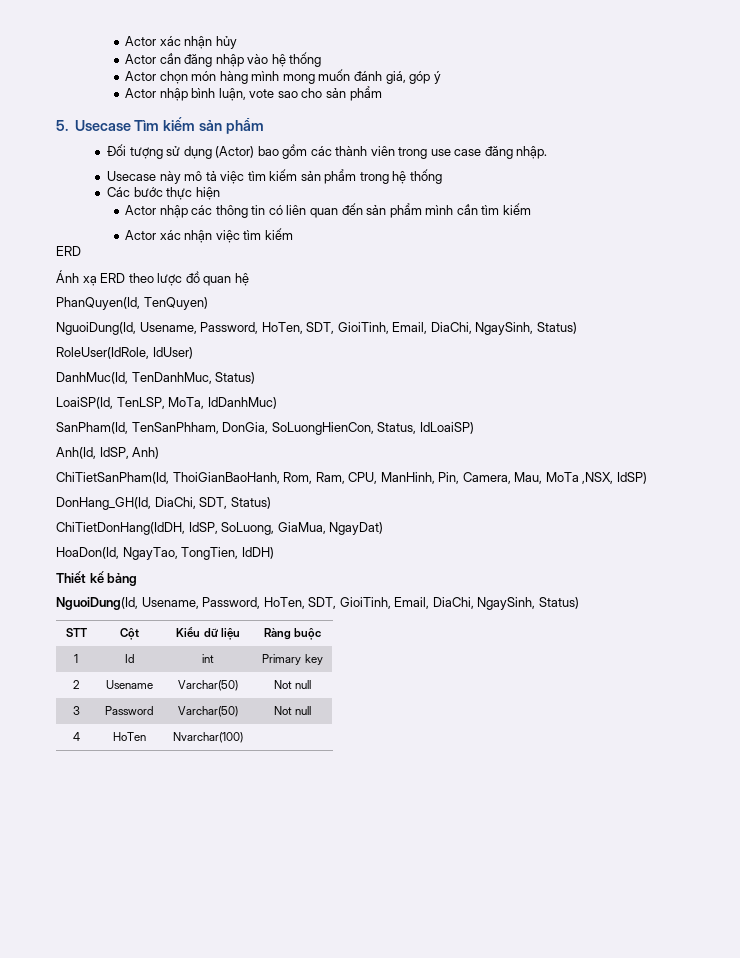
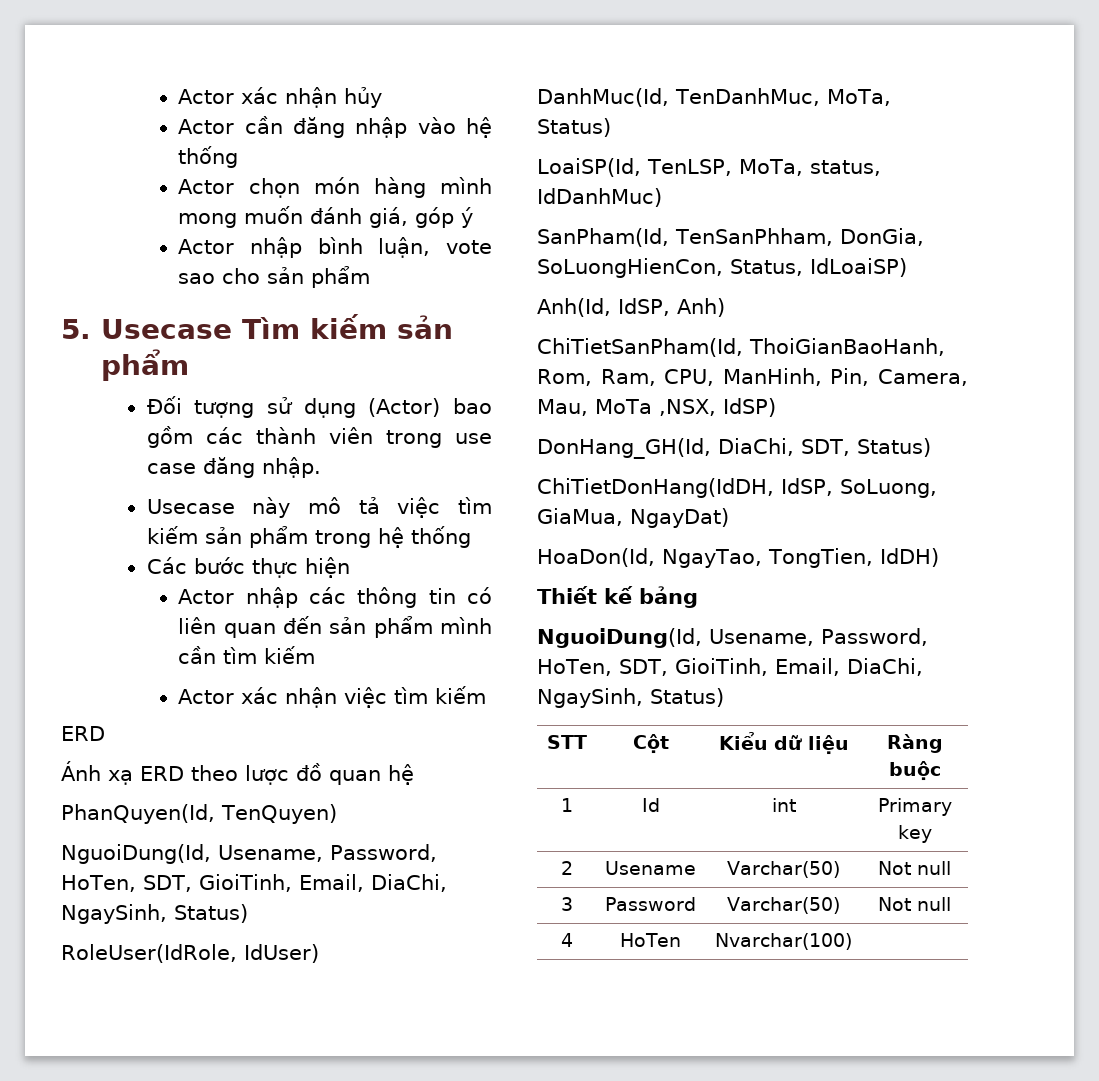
- DanhMuc(Id, TenDanhMuc, Status)
+ DanhMuc(Id, TenDanhMuc, MoTa, Status)
- LoaiSP(Id, TenLSP, MoTa, IdDanhMuc)
+ LoaiSP(Id, TenLSP, MoTa, status, IdDanhMuc)

